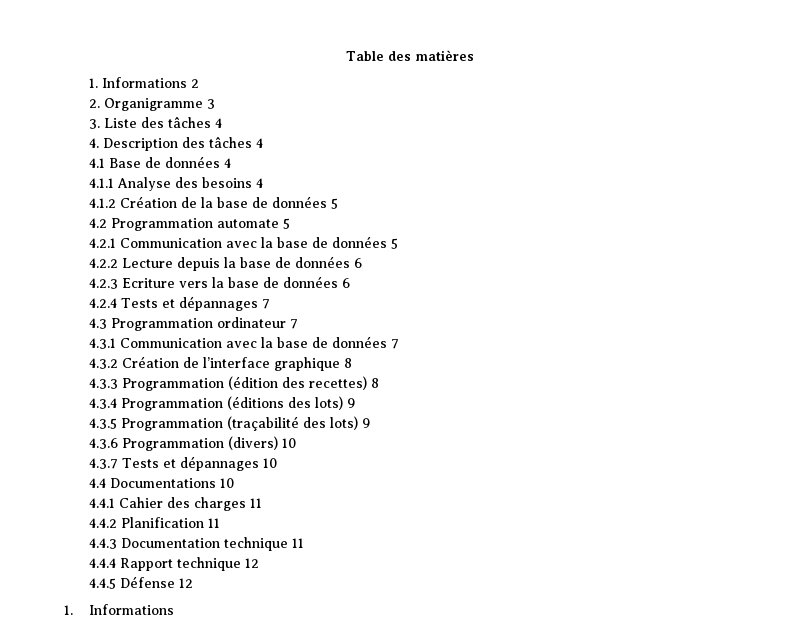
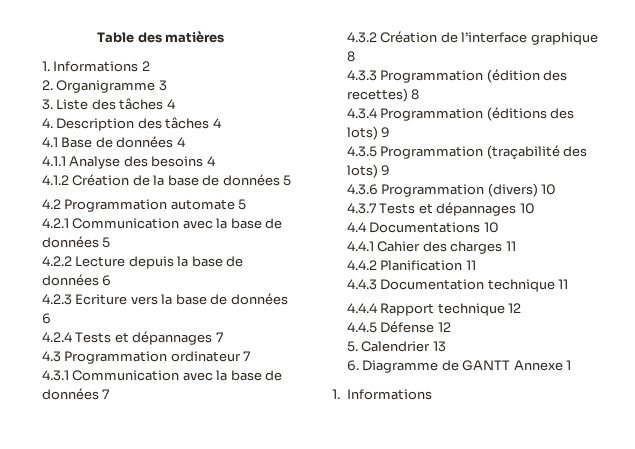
+ 5. Calendrier 13
+ 6. Diagramme de GANTT Annexe 1

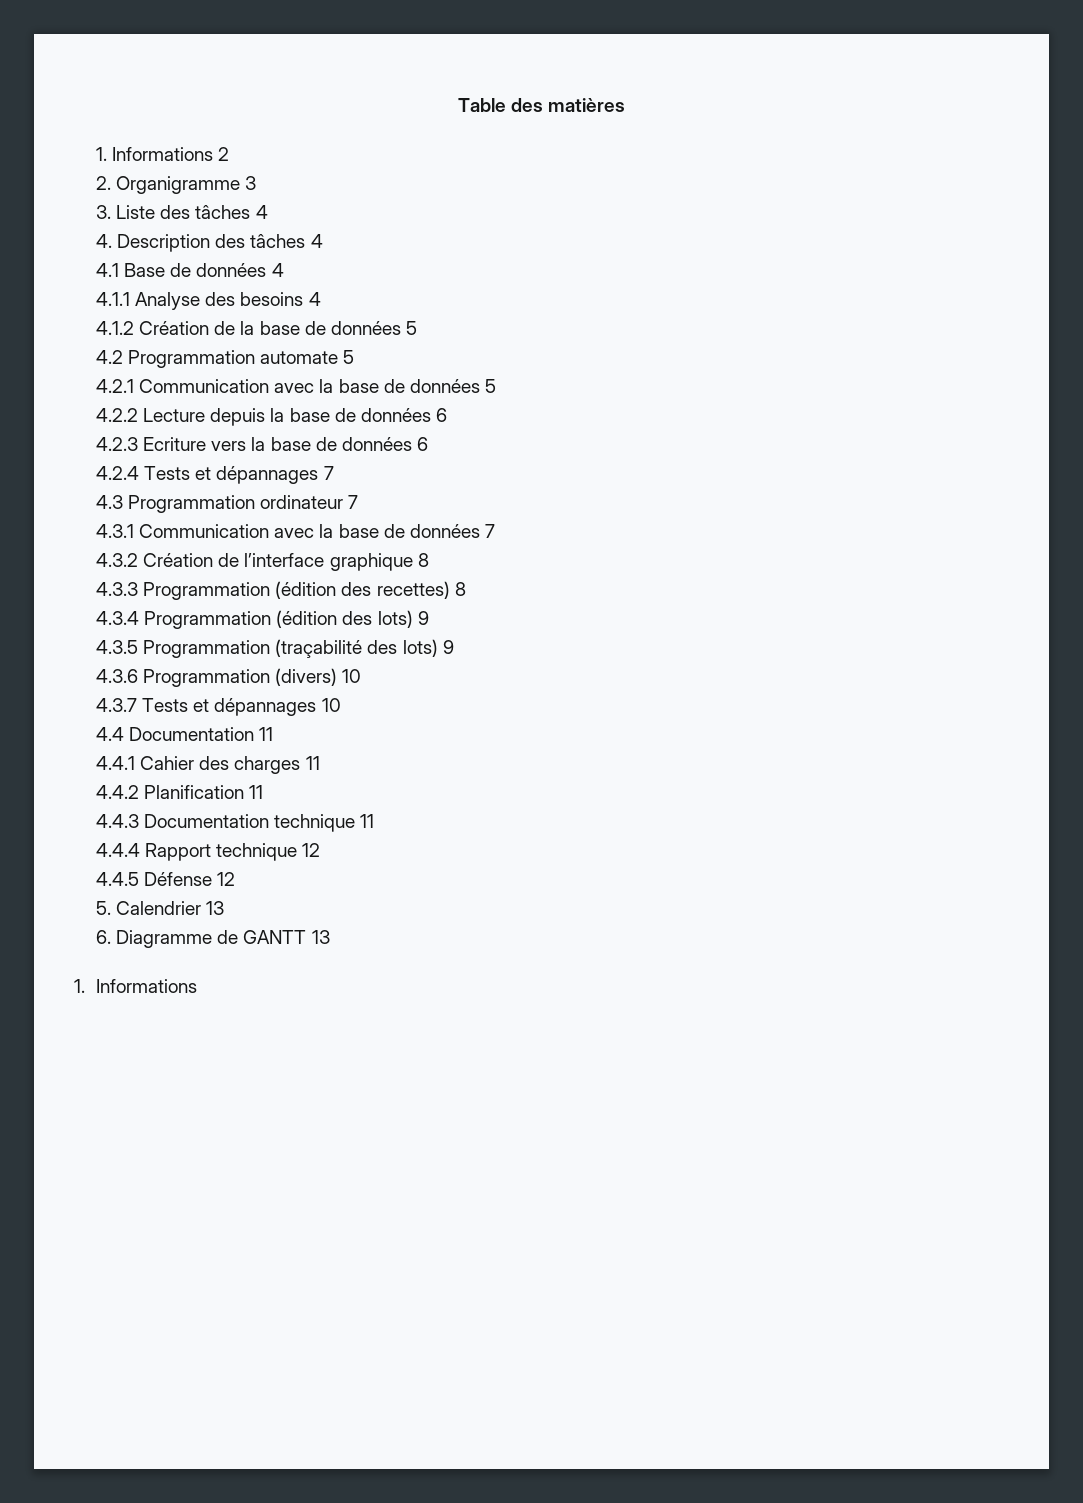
- 4.3.4 Programmation (éditions des lots) 9
+ 4.3.4 Programmation (édition des lots) 9
- 4.4 Documentations 10
+ 4.4 Documentation 11
- 6. Diagramme de GANTT Annexe 1
+ 6. Diagramme de GANTT 13

